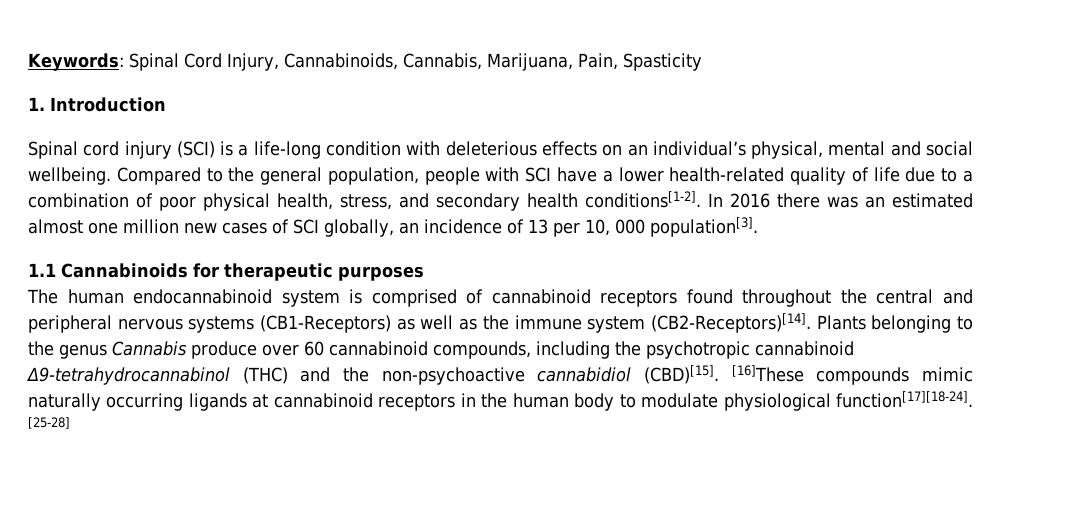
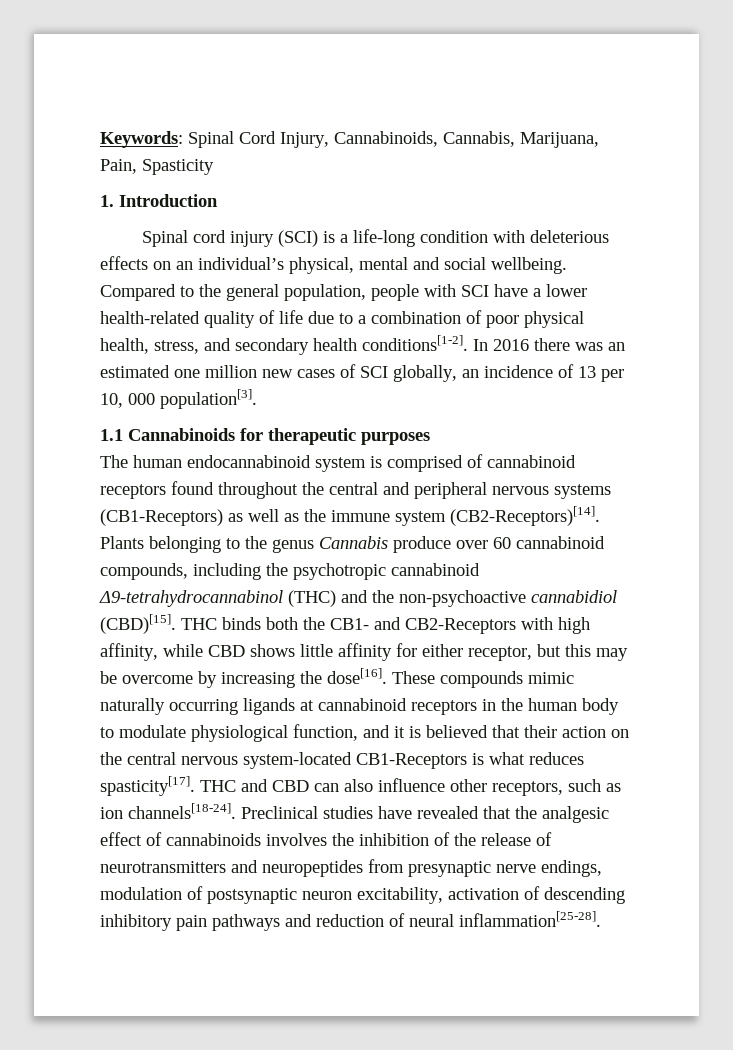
- In 2016 there was an estimated almost one million new cases of SCI globally, an incidence of 13 per 10, 000 population[3].
+ In 2016 there was an estimated one million new cases of SCI globally, an incidence of 13 per 10, 000 population[3].
- [16]These compounds mimic naturally occurring ligands at cannabinoid receptors in the human body to modulate physiological function[17][18-24]. [25-28]
+ THC binds both the CB1- and CB2-Receptors with high affinity, while CBD shows little affinity for either receptor, but this may be overcome by increasing the dose[16]. These compounds mimic naturally occurring ligands at cannabinoid receptors in the human body to modulate physiological function, and it is believed that their action on the central nervous system-located CB1-Receptors is what reduces spasticity[17]. THC and CBD can also influence other receptors, such as ion channels[18-24]. Preclinical studies have revealed that the analgesic effect of cannabinoids involves the inhibition of the release of neurotransmitters and neuropeptides from presynaptic nerve endings, modulation of postsynaptic neuron excitability, activation of descending inhibitory pain pathways and reduction of neural inflammation[25-28].

